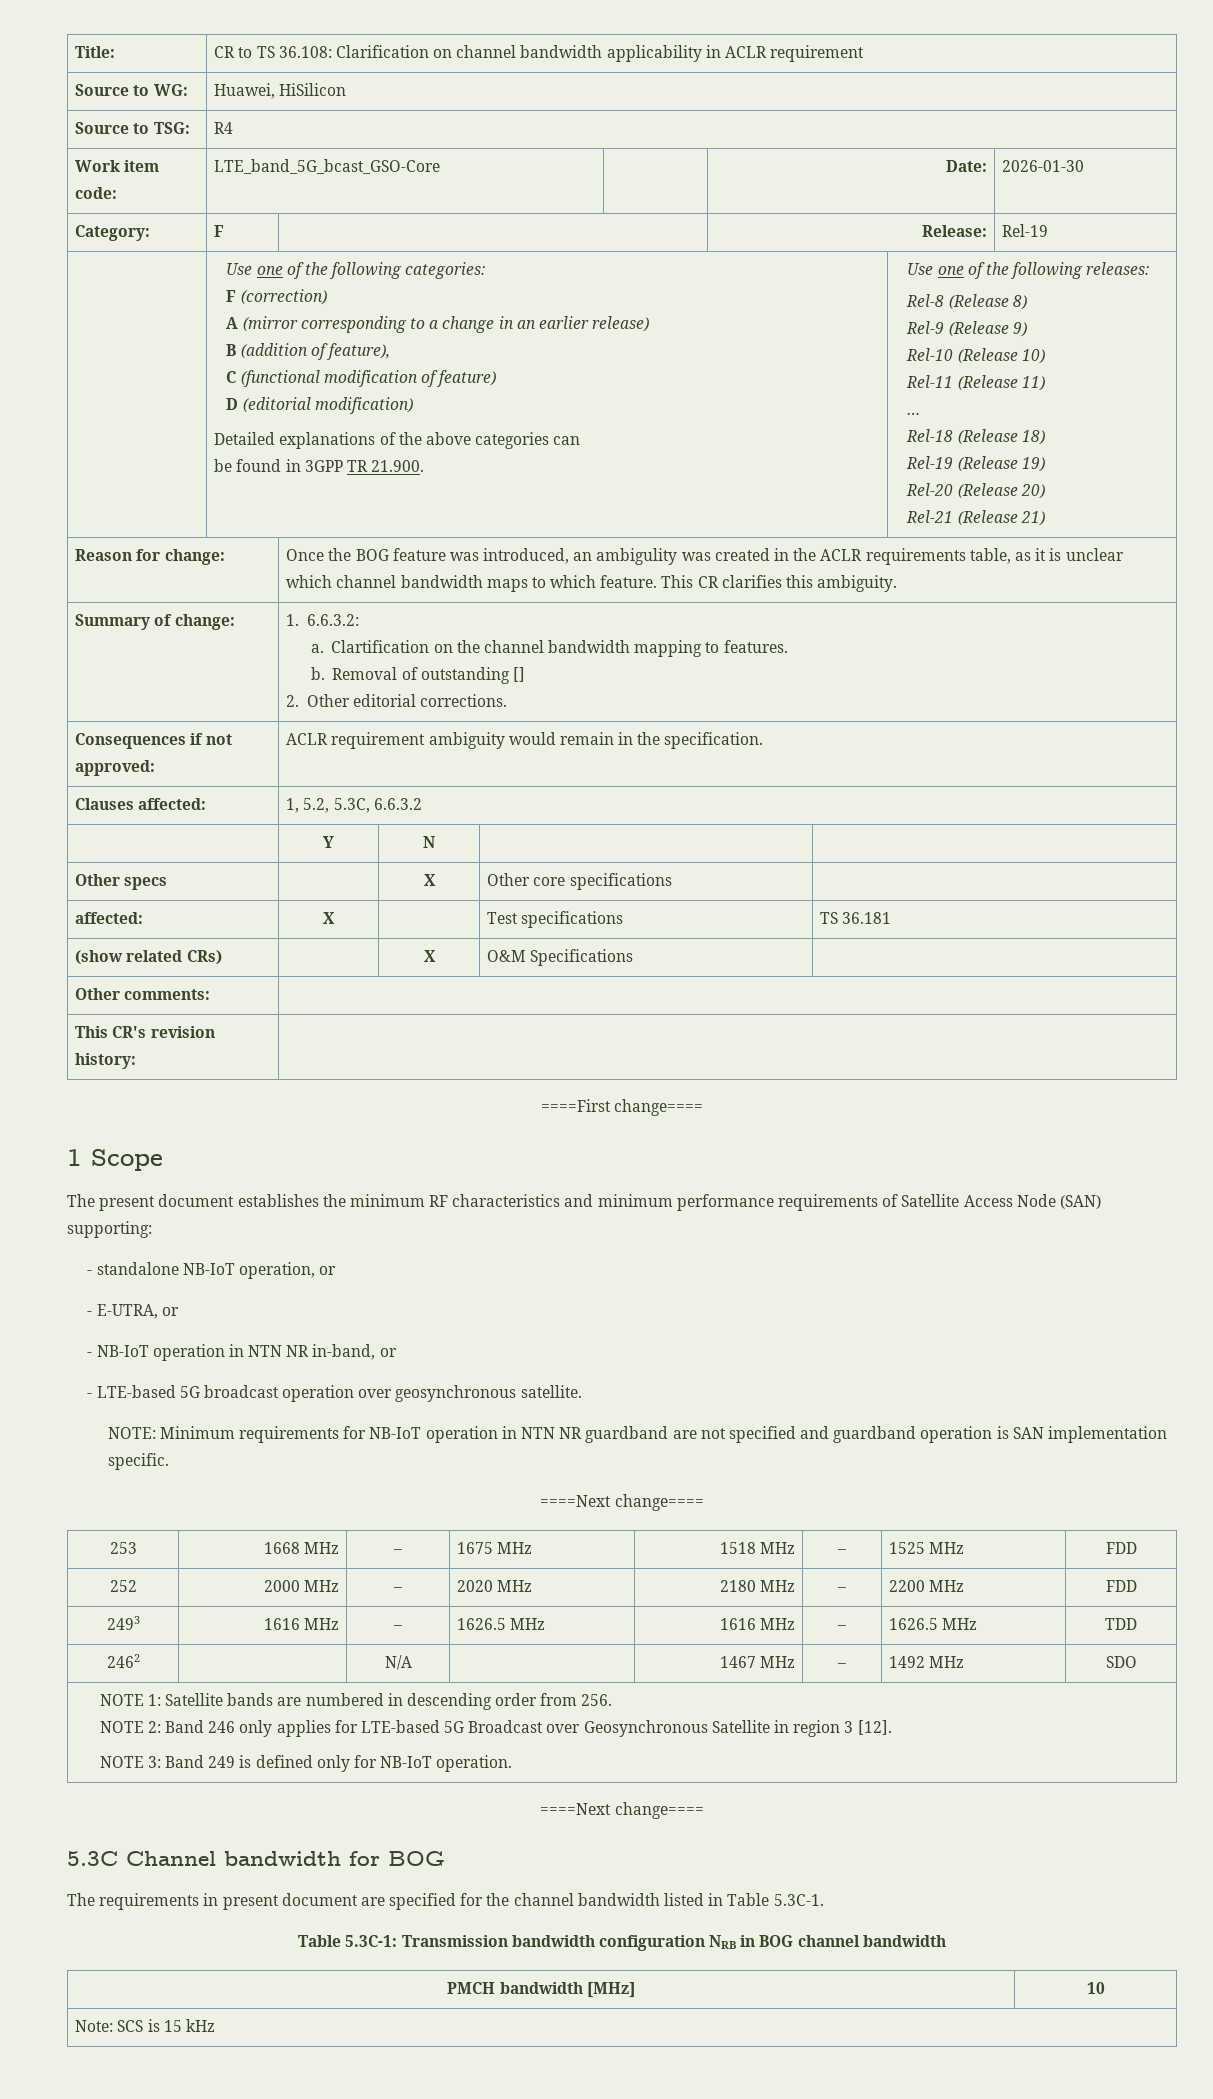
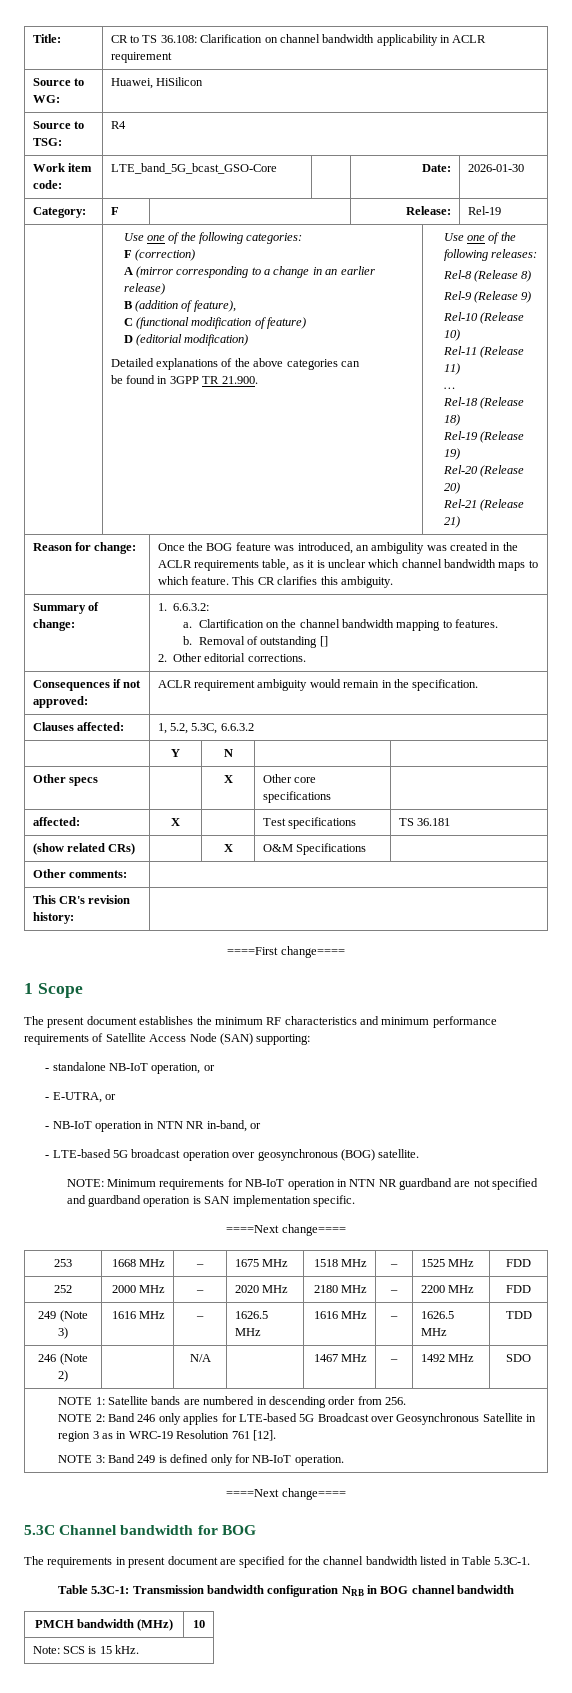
- - LTE-based 5G broadcast operation over geosynchronous satellite.
+ - LTE-based 5G broadcast operation over geosynchronous (BOG) satellite.
- 2493 | 1616 MHz | – | 1626.5 MHz | 1616 MHz | – | 1626.5 MHz | TDD
+ 249 (Note 3) | 1616 MHz | – | 1626.5 MHz | 1616 MHz | – | 1626.5 MHz | TDD
- 2462 | | N/A | | 1467 MHz | – | 1492 MHz | SDO
+ 246 (Note 2) | | N/A | | 1467 MHz | – | 1492 MHz | SDO
- NOTE 2: Band 246 only applies for LTE-based 5G Broadcast over Geosynchronous Satellite in region 3 [12].
+ NOTE 2: Band 246 only applies for LTE-based 5G Broadcast over Geosynchronous Satellite in region 3 as in WRC-19 Resolution 761 [12].
- PMCH bandwidth [MHz] | 10
+ PMCH bandwidth (MHz) | 10
- Note: SCS is 15 kHz
+ Note: SCS is 15 kHz.

